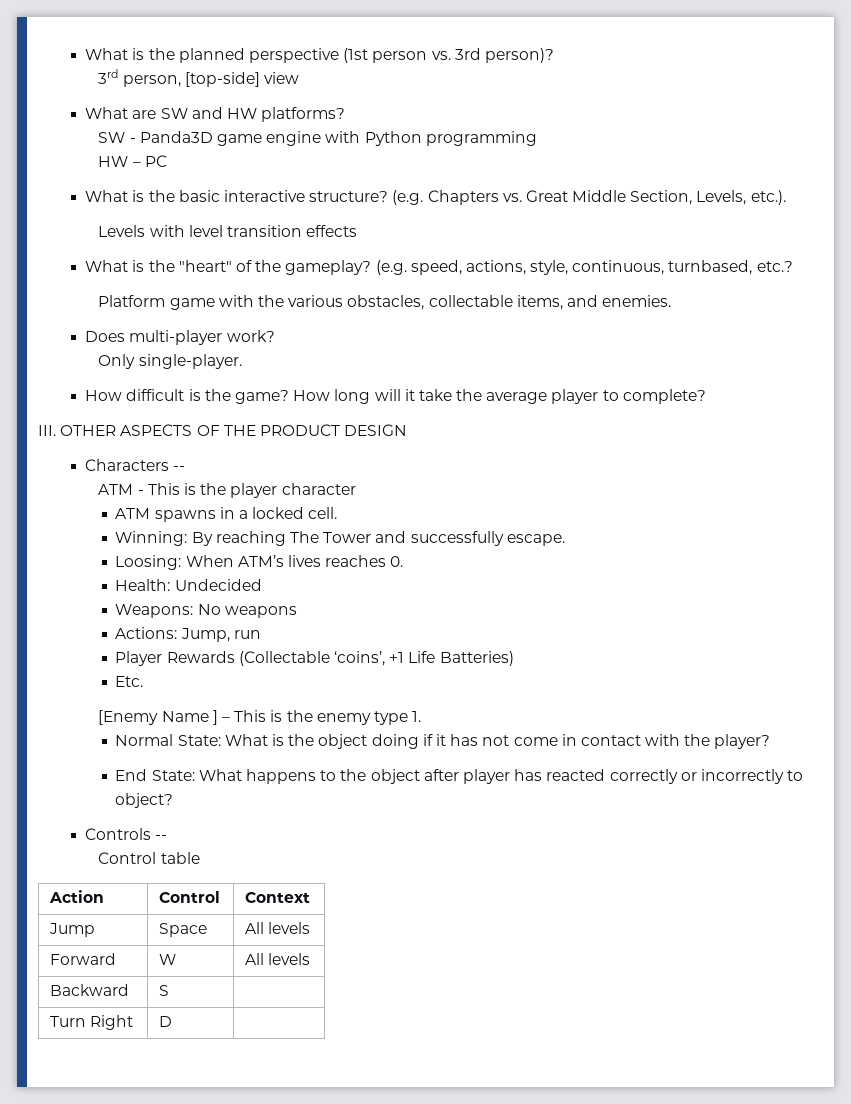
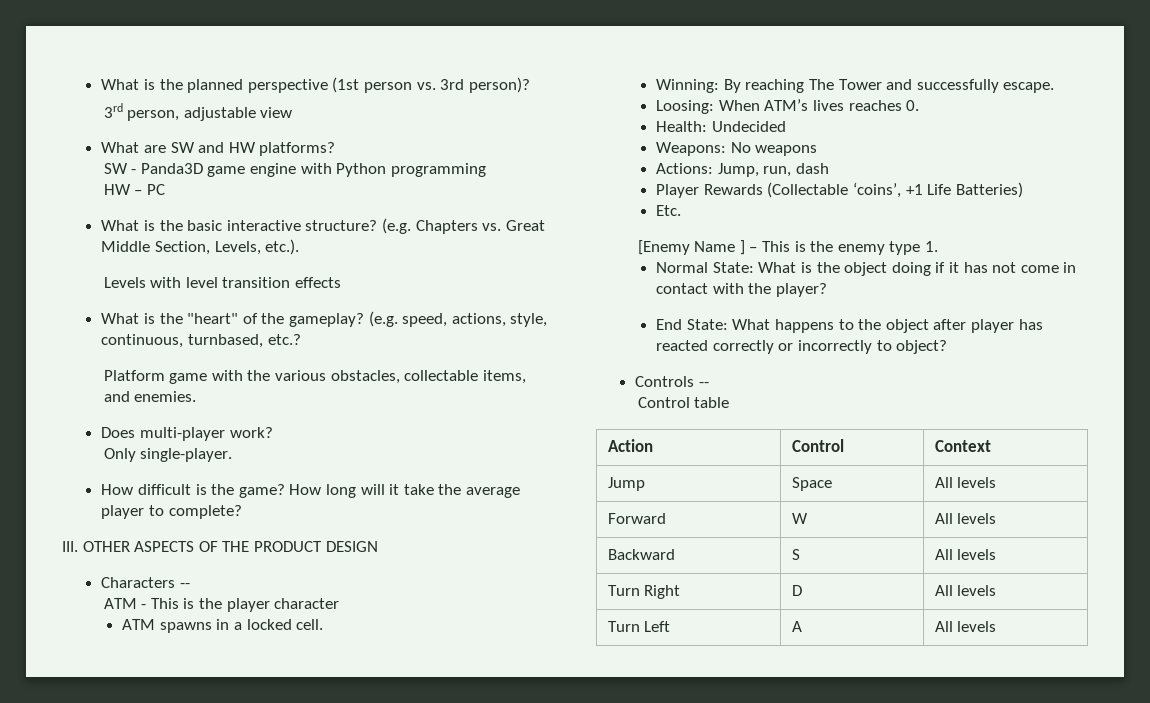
- 3rd person, [top-side] view
+ 3rd person, adjustable view
- Actions: Jump, run
+ Actions: Jump, run, dash
- Backward | S |
+ Backward | S | All levels
- Turn Right | D |
+ Turn Right | D | All levels
+ Turn Left | A | All levels

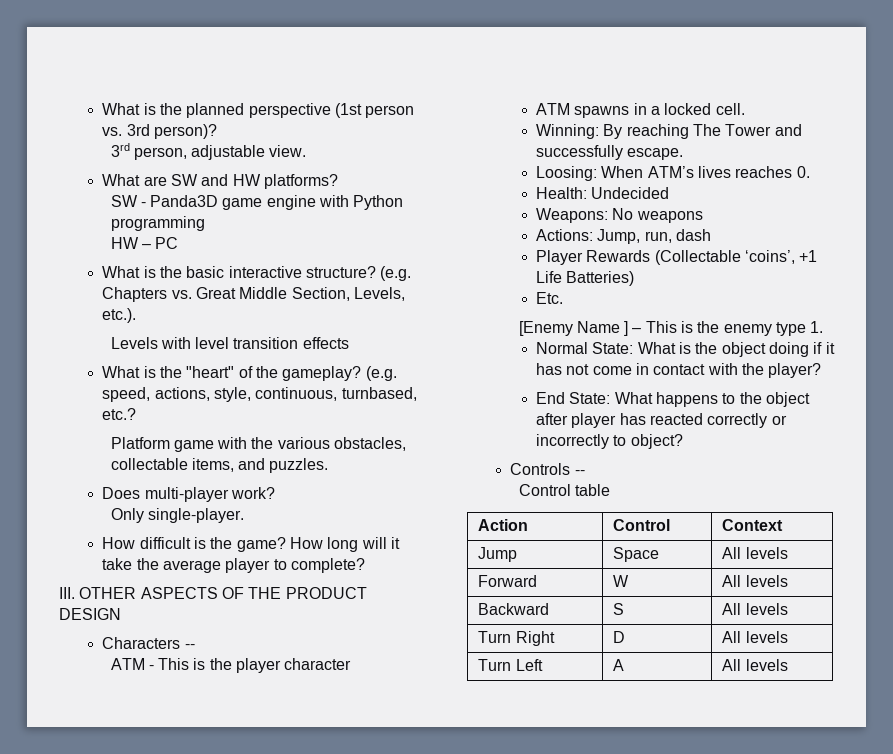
- 3rd person, adjustable view
+ 3rd person, adjustable view.
- Platform game with the various obstacles, collectable items, and enemies.
+ Platform game with the various obstacles, collectable items, and puzzles.

